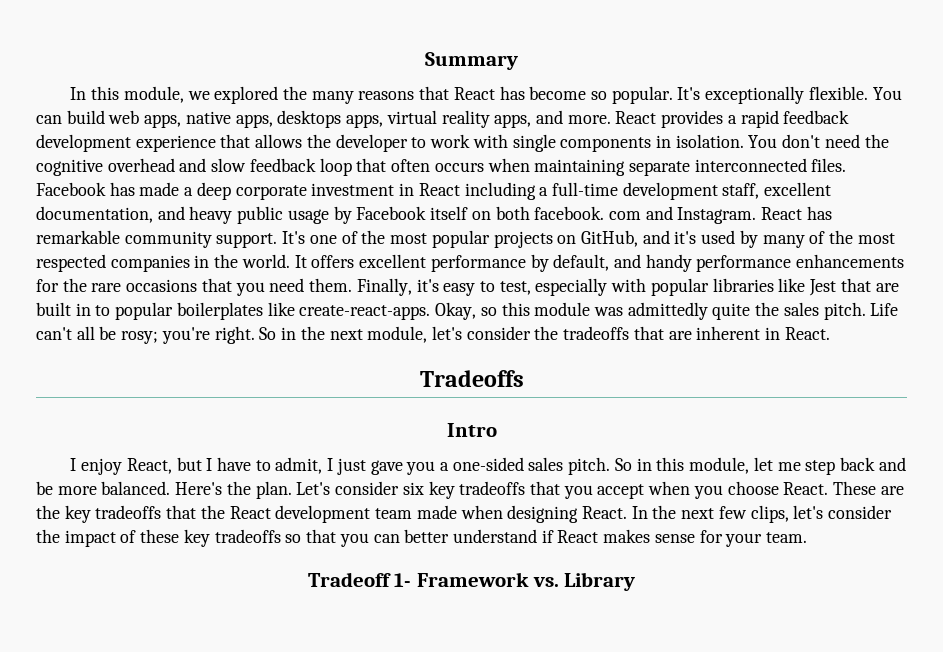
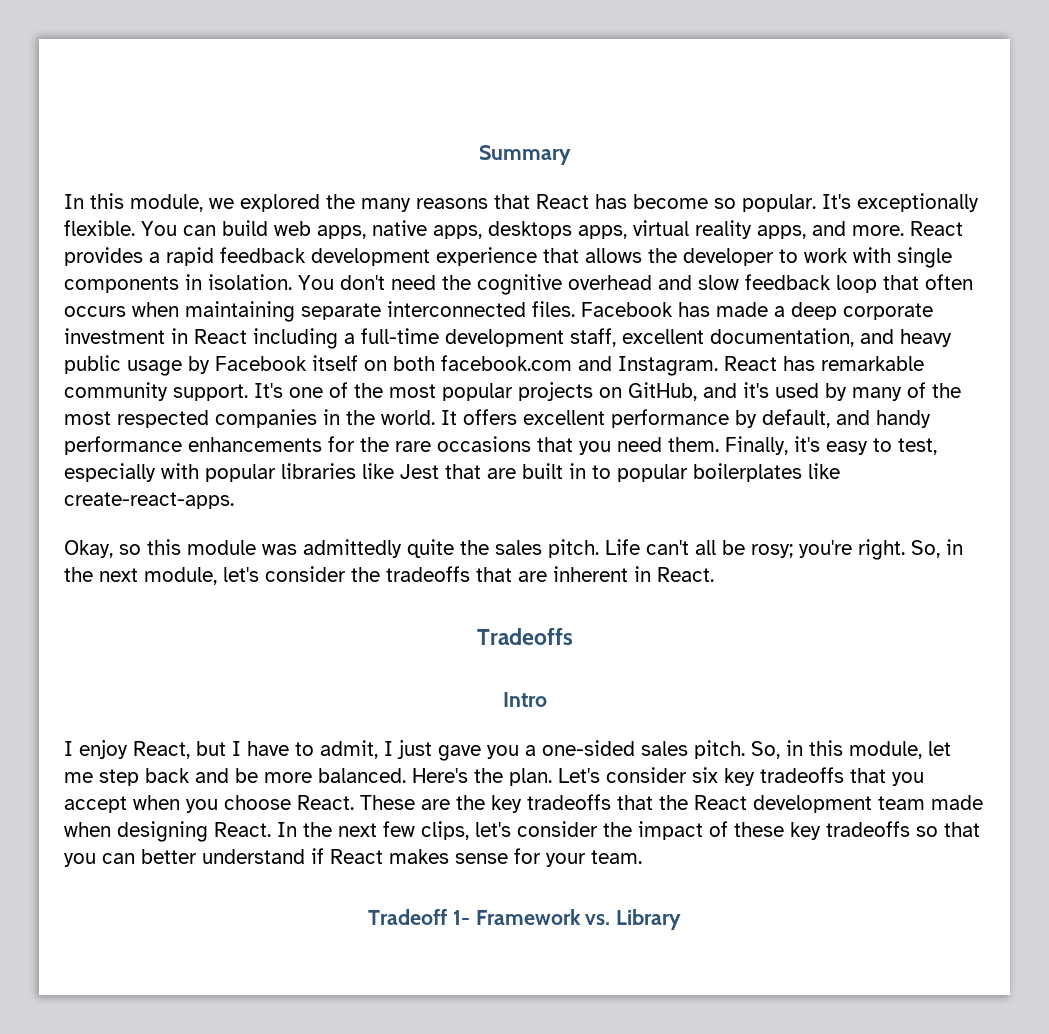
- Facebook has made a deep corporate investment in React including a full-time development staff, excellent documentation, and heavy public usage by Facebook itself on both facebook. com and Instagram.
+ Facebook has made a deep corporate investment in React including a full-time development staff, excellent documentation, and heavy public usage by Facebook itself on both facebook.com and Instagram.
- Finally, it's easy to test, especially with popular libraries like Jest that are built in to popular boilerplates like create-react-apps. Okay, so this module was admittedly quite the sales pitch.
+ Finally, it's easy to test, especially with popular libraries like Jest that are built in to popular boilerplates like create-react-apps.
+ Okay, so this module was admittedly quite the sales pitch.
- So in the next module, let's consider the tradeoffs that are inherent in React.
+ So, in the next module, let's consider the tradeoffs that are inherent in React.
- So in this module, let me step back and be more balanced.
+ So, in this module, let me step back and be more balanced.

